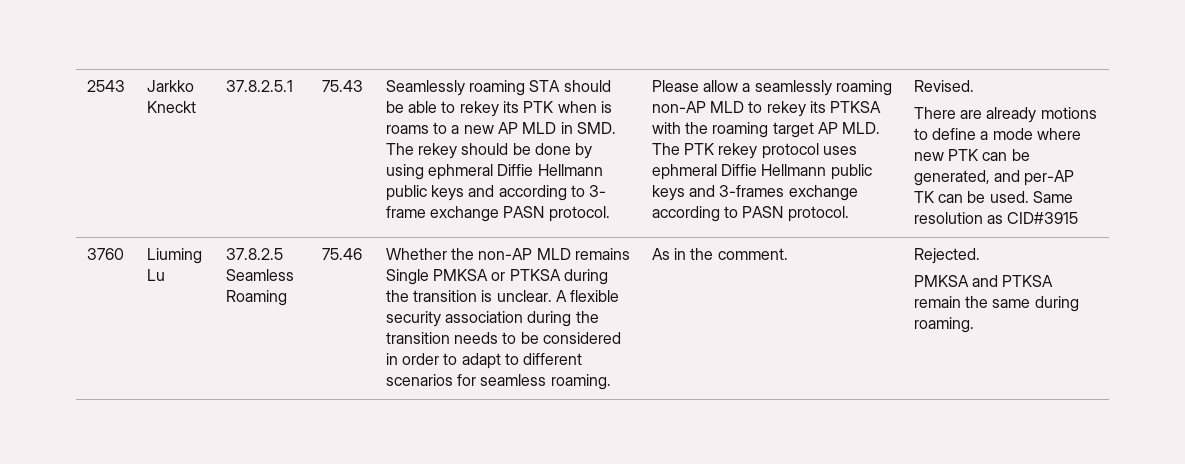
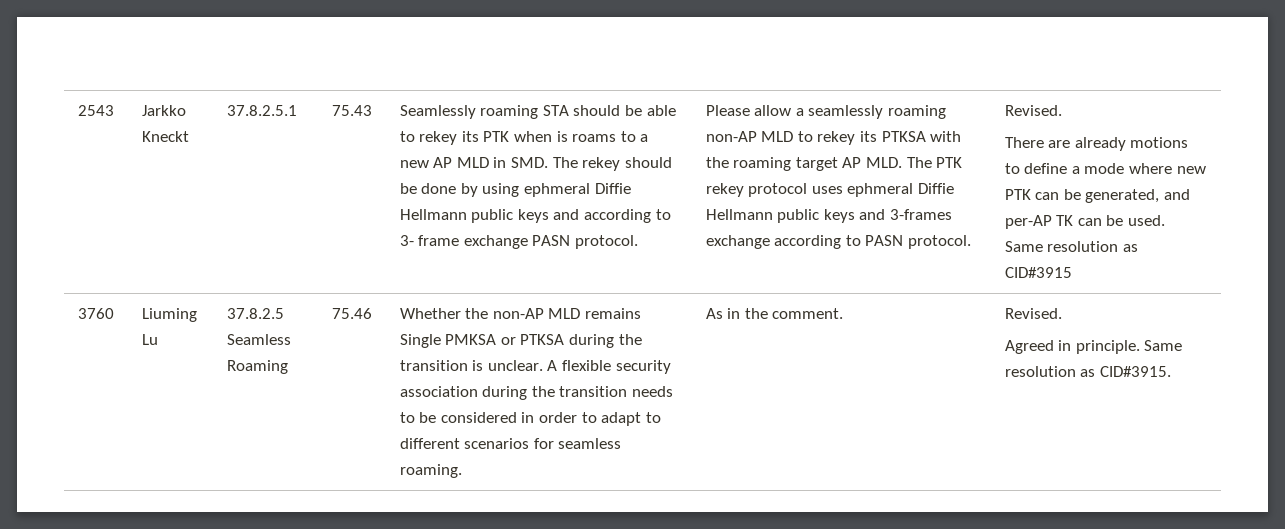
- As in the comment. | Rejected.
- PMKSA and PTKSA remain the same during roaming.
+ As in the comment. | Revised.
+ Agreed in principle. Same resolution as CID#3915.

